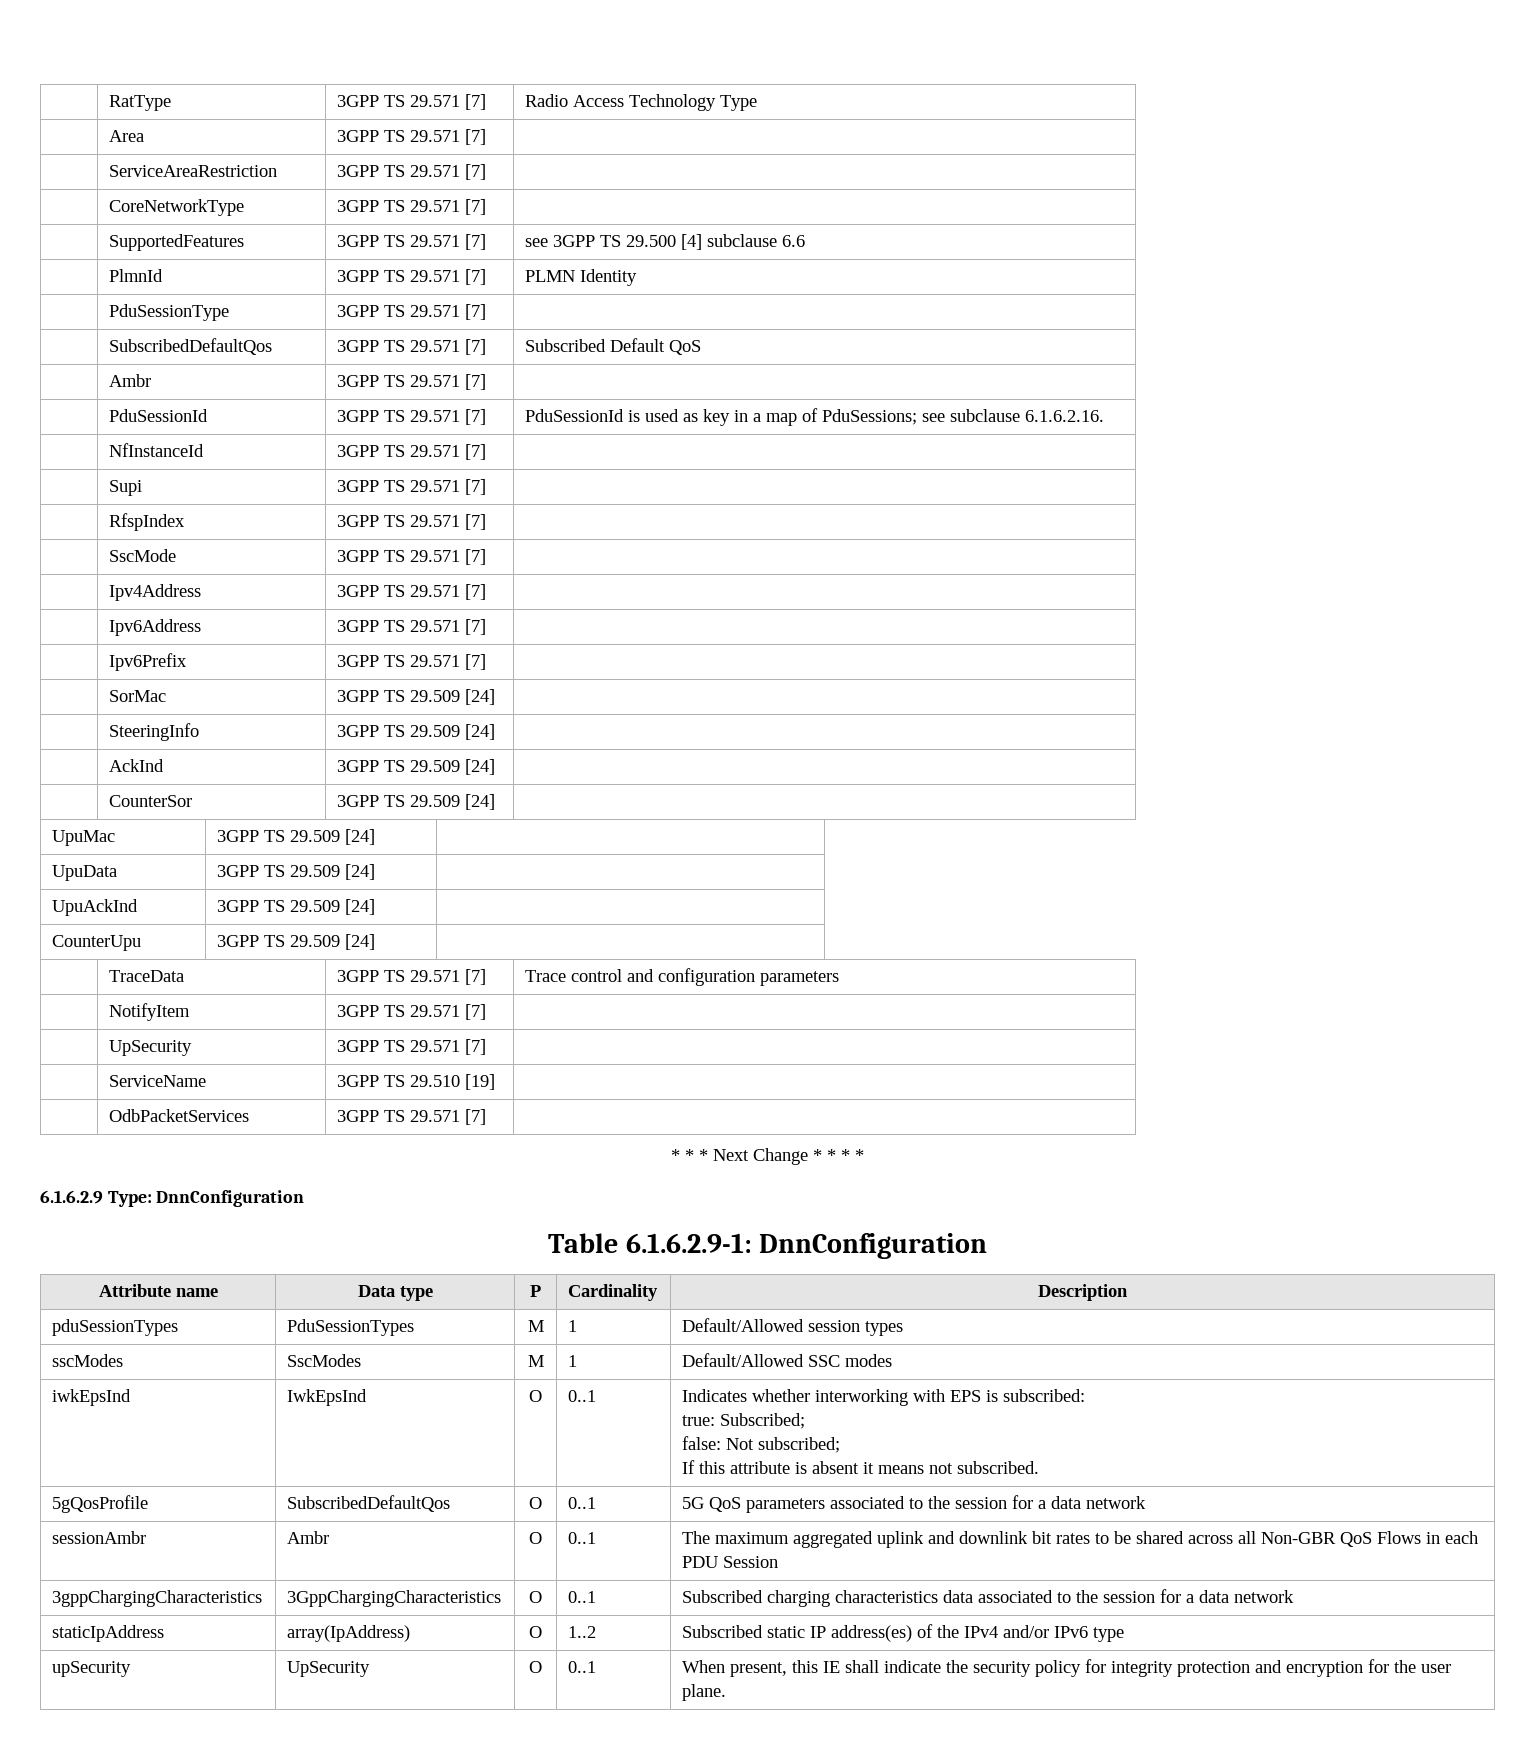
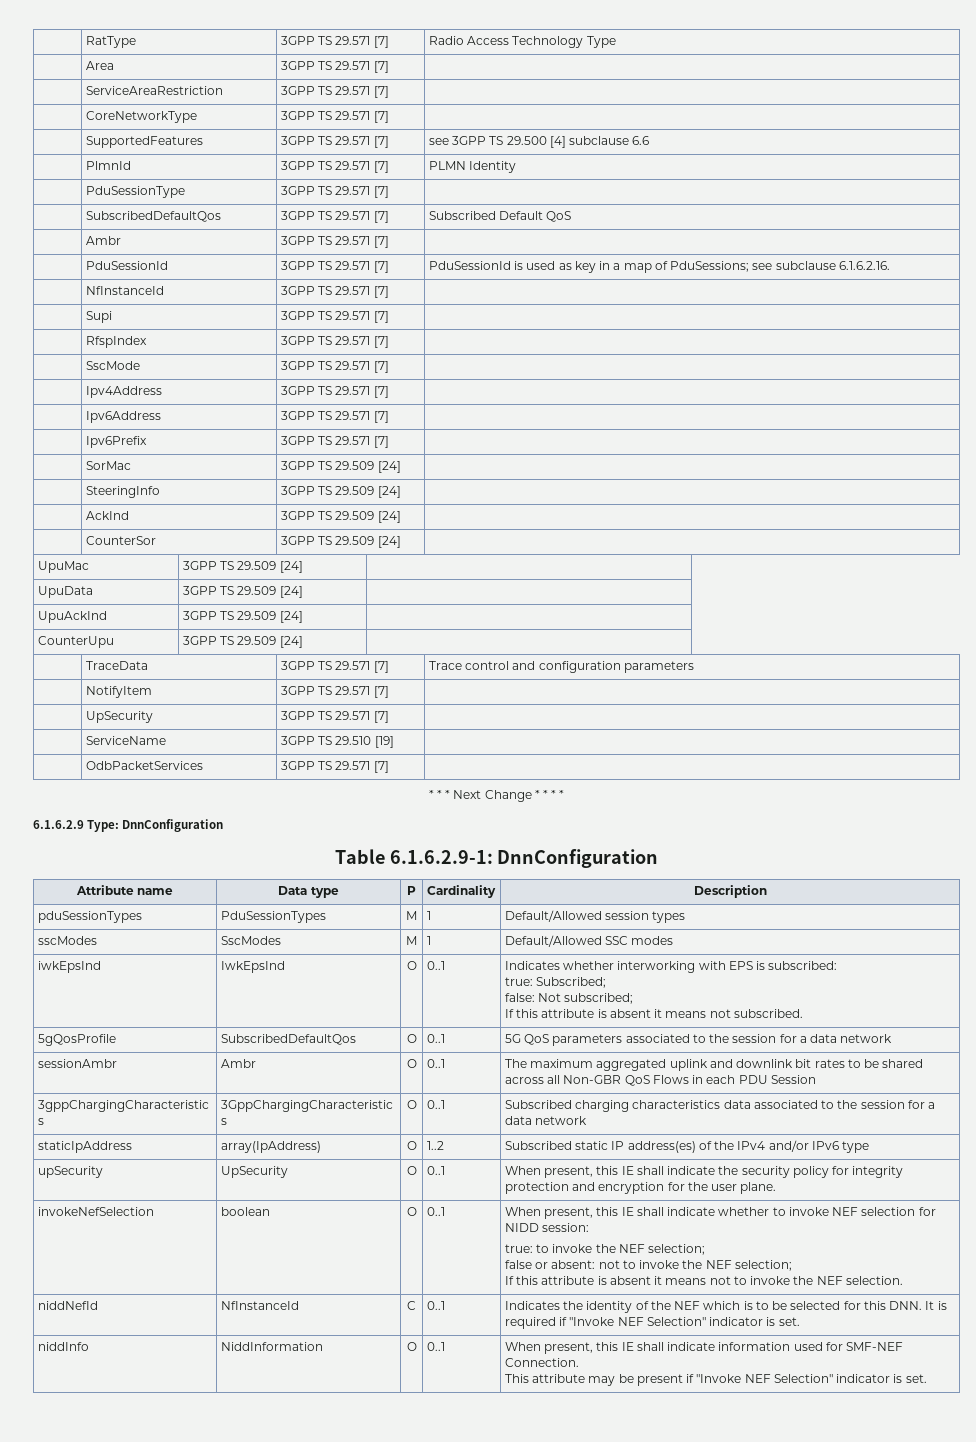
+ invokeNefSelection | boolean | O | 0..1 | When present, this IE shall indicate whether to invoke NEF selection for NIDD session:
+ true: to invoke the NEF selection;
+ false or absent: not to invoke the NEF selection;
+ If this attribute is absent it means not to invoke the NEF selection.
+ niddNefId | NfInstanceId | C | 0..1 | Indicates the identity of the NEF which is to be selected for this DNN. It is required if "Invoke NEF Selection" indicator is set.
+ niddInfo | NiddInformation | O | 0..1 | When present, this IE shall indicate information used for SMF-NEF Connection.
+ This attribute may be present if "Invoke NEF Selection" indicator is set.

